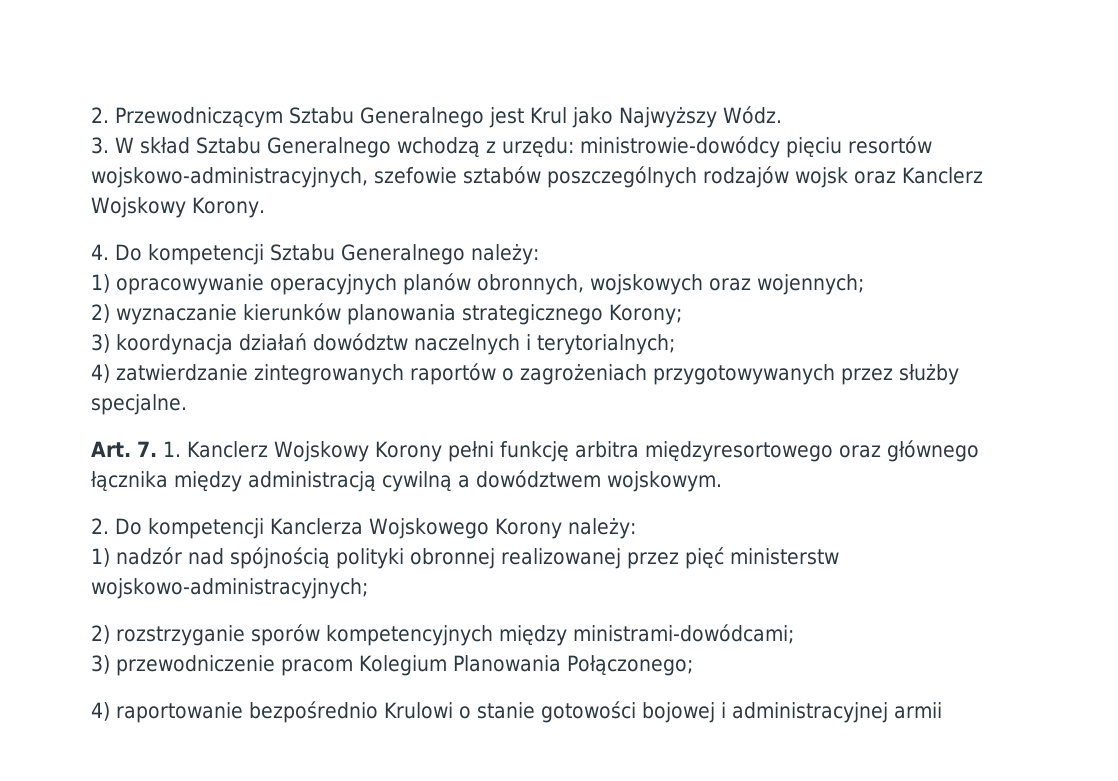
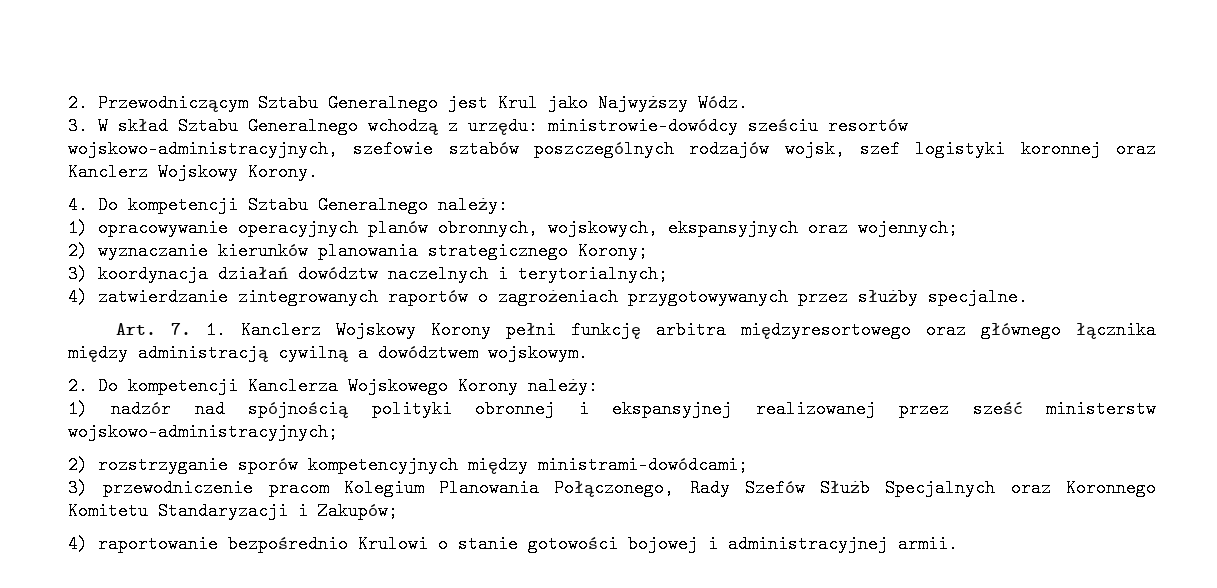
- 3. W skład Sztabu Generalnego wchodzą z urzędu: ministrowie-dowódcy pięciu resortów wojskowo-administracyjnych, szefowie sztabów poszczególnych rodzajów wojsk oraz Kanclerz Wojskowy Korony.
+ 3. W skład Sztabu Generalnego wchodzą z urzędu: ministrowie-dowódcy sześciu resortów wojskowo-administracyjnych, szefowie sztabów poszczególnych rodzajów wojsk, szef logistyki koronnej oraz Kanclerz Wojskowy Korony.
- 1) opracowywanie operacyjnych planów obronnych, wojskowych oraz wojennych;
+ 1) opracowywanie operacyjnych planów obronnych, wojskowych, ekspansyjnych oraz wojennych;
- 1) nadzór nad spójnością polityki obronnej realizowanej przez pięć ministerstw wojskowo-administracyjnych;
+ 1) nadzór nad spójnością polityki obronnej i ekspansyjnej realizowanej przez sześć ministerstw wojskowo-administracyjnych;
- 3) przewodniczenie pracom Kolegium Planowania Połączonego;
+ 3) przewodniczenie pracom Kolegium Planowania Połączonego, Rady Szefów Służb Specjalnych oraz Koronnego Komitetu Standaryzacji i Zakupów;
- 4) raportowanie bezpośrednio Krulowi o stanie gotowości bojowej i administracyjnej armii
+ 4) raportowanie bezpośrednio Krulowi o stanie gotowości bojowej i administracyjnej armii.

